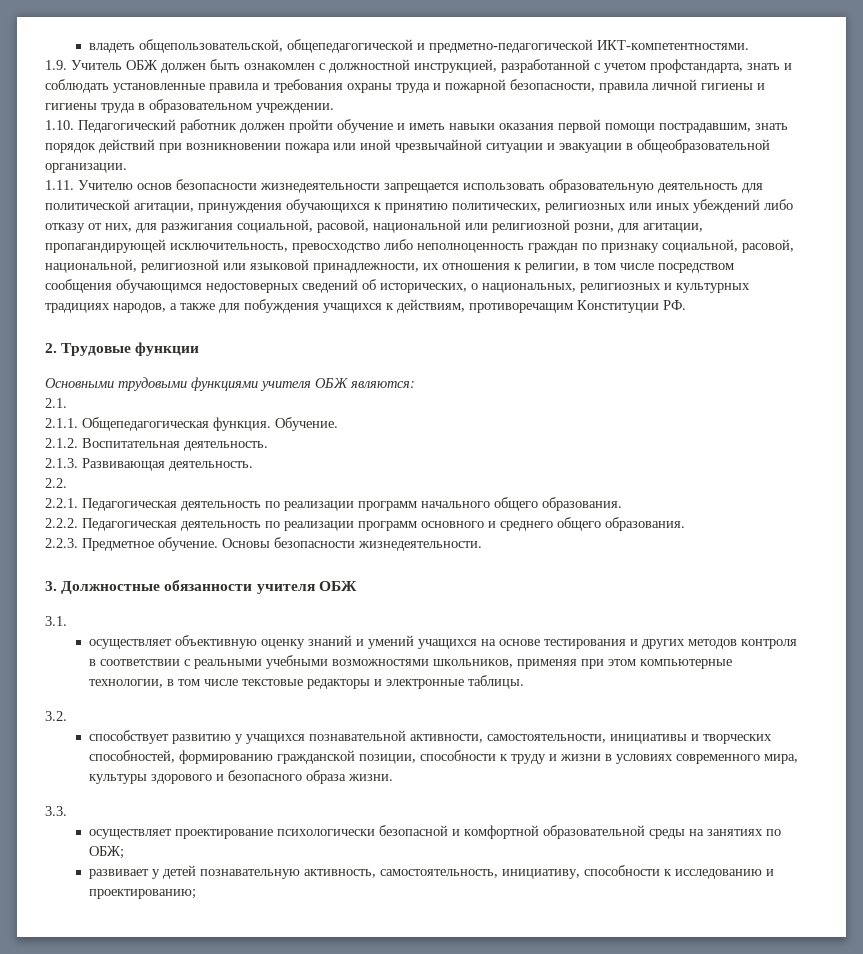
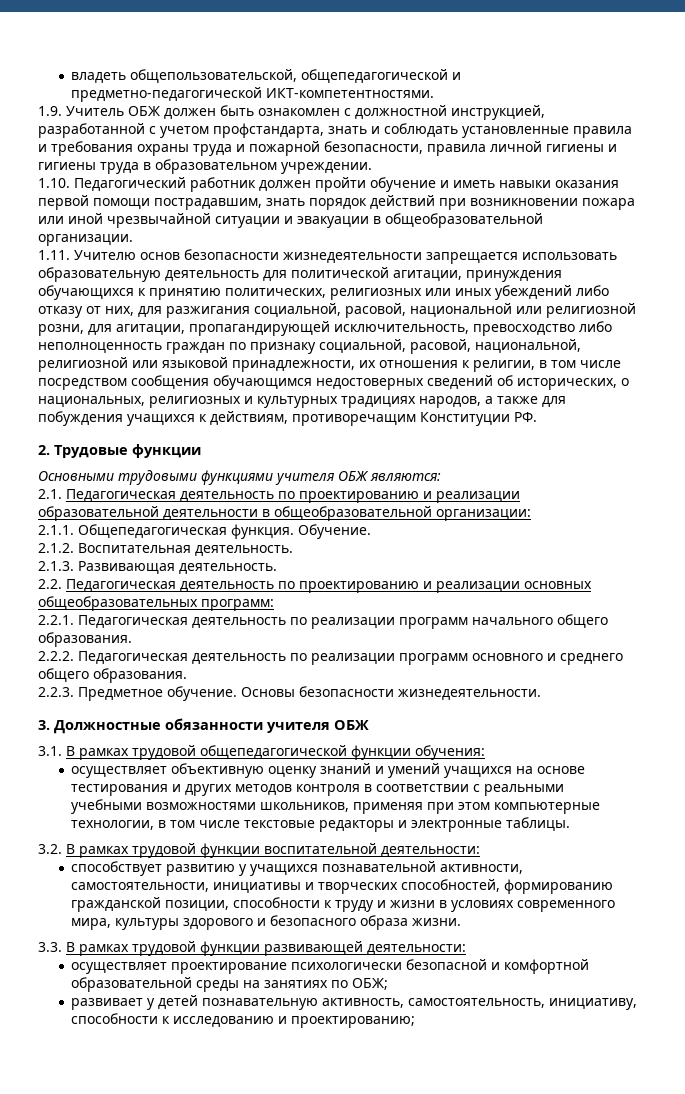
- 2.1.
+ 2.1. Педагогическая деятельность по проектированию и реализации образовательной деятельности в общеобразовательной организации:
- 2.2.
+ 2.2. Педагогическая деятельность по проектированию и реализации основных общеобразовательных программ:
- 3.1.
+ 3.1. В рамках трудовой общепедагогической функции обучения:
- 3.2.
+ 3.2. В рамках трудовой функции воспитательной деятельности:
- 3.3.
+ 3.3. В рамках трудовой функции развивающей деятельности:

